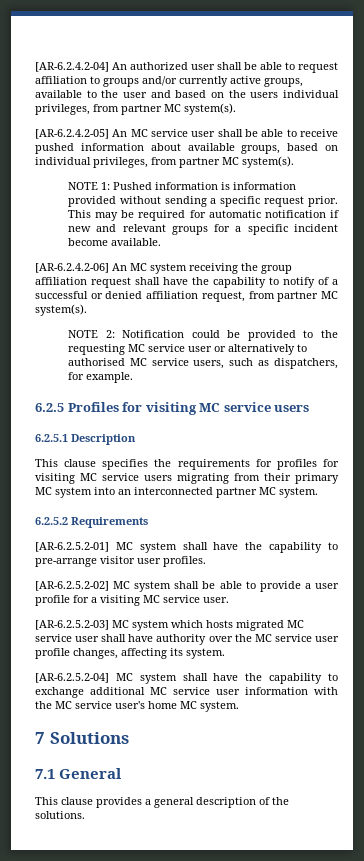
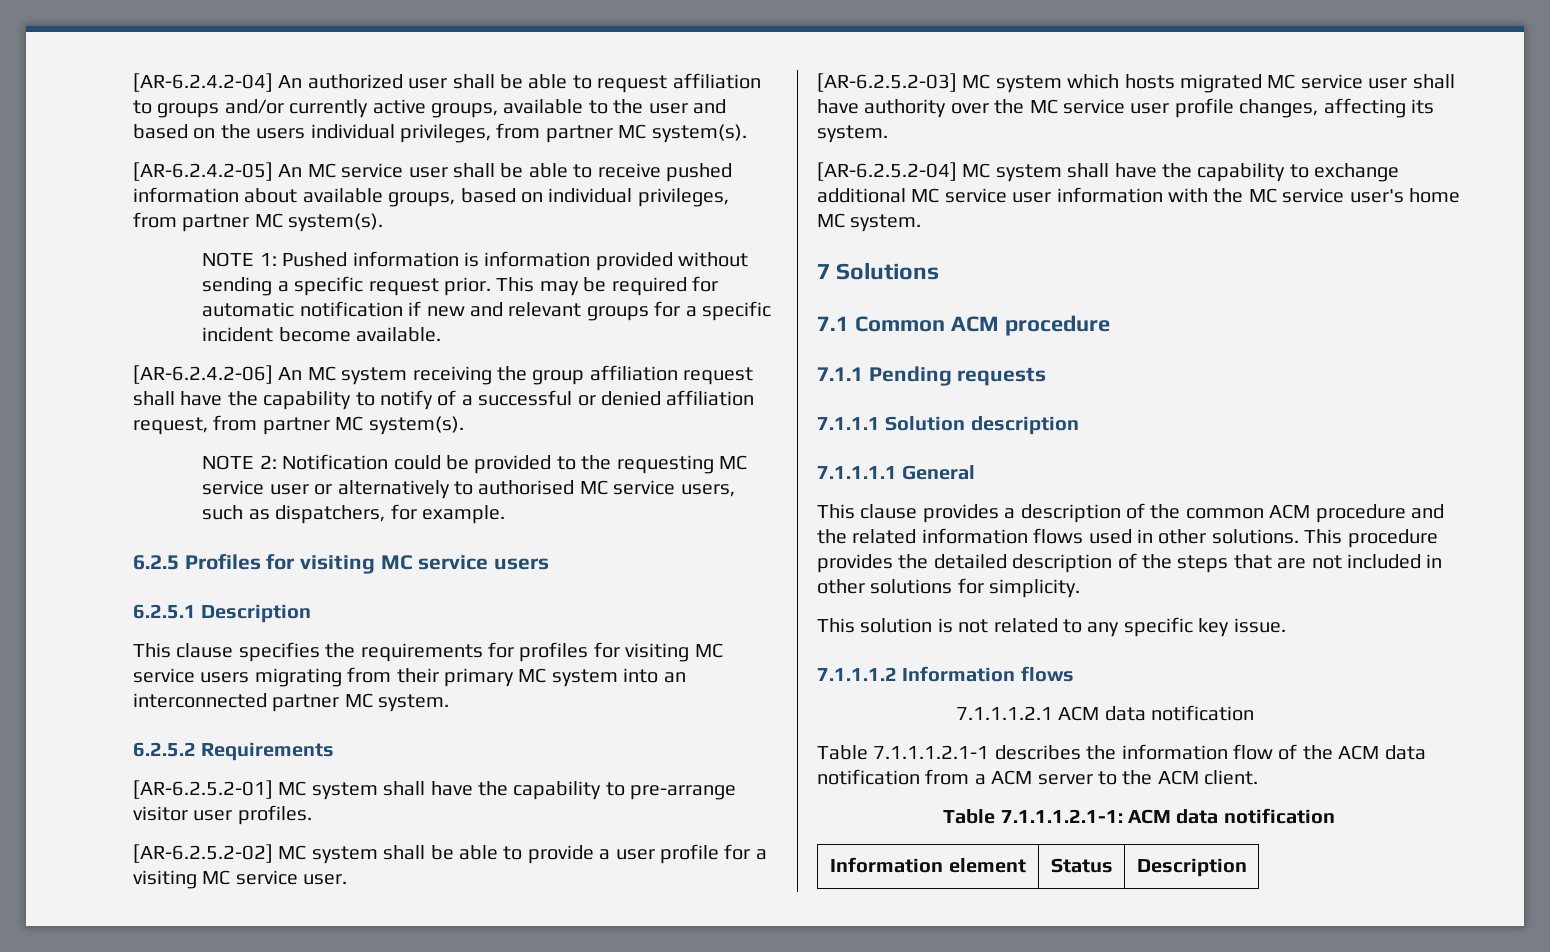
- 7.1 General
+ 7.1 Common ACM procedure
+ 7.1.1 Pending requests
+ 7.1.1.1 Solution description
+ 7.1.1.1.1 General
- This clause provides a general description of the solutions.
+ This clause provides a description of the common ACM procedure and the related information flows used in other solutions. This procedure provides the detailed description of the steps that are not included in other solutions for simplicity.
+ This solution is not related to any specific key issue.
+ 7.1.1.1.2 Information flows
+ 7.1.1.1.2.1 ACM data notification
+ Table 7.1.1.1.2.1-1 describes the information flow of the ACM data notification from a ACM server to the ACM client.
+ Table 7.1.1.1.2.1-1: ACM data notification
+ Information element | Status | Description

